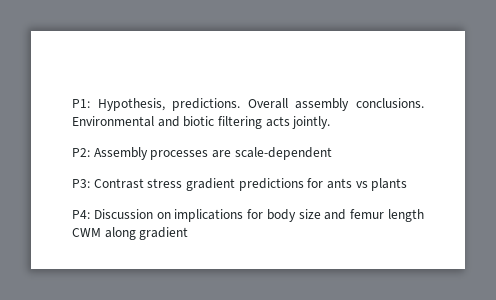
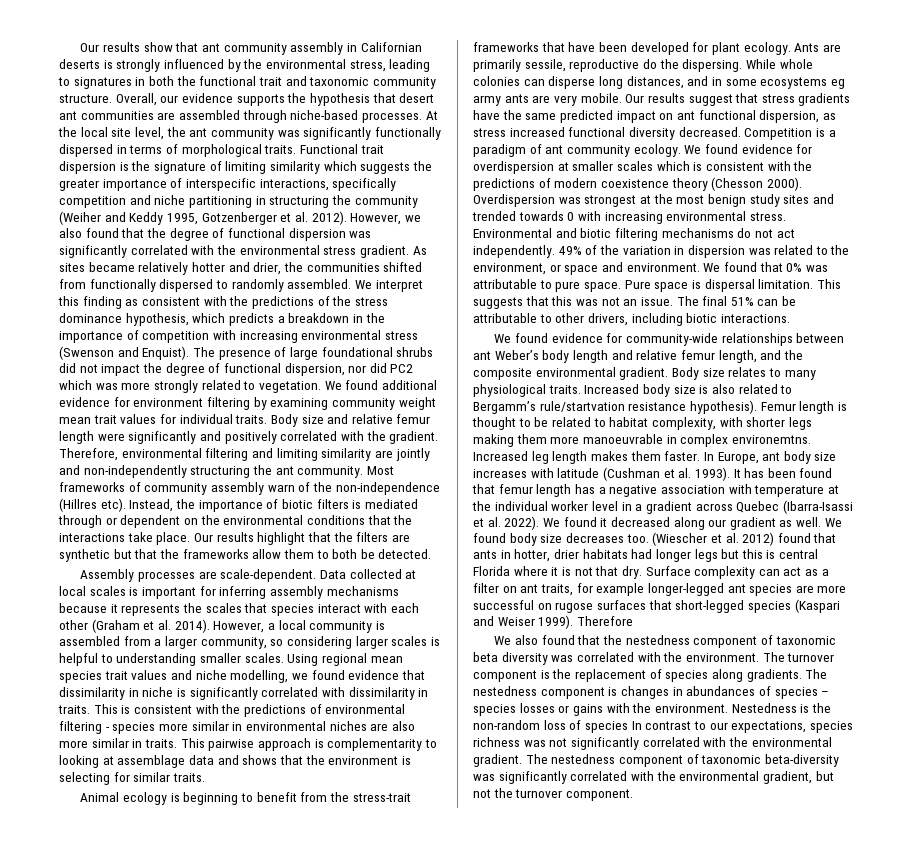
- P1: Hypothesis, predictions. Overall assembly conclusions. Environmental and biotic filtering acts jointly.
- P2: Assembly processes are scale-dependent
- P3: Contrast stress gradient predictions for ants vs plants
- P4: Discussion on implications for body size and femur length CWM along gradient
+ Our results show that ant community assembly in Californian deserts is strongly influenced by the environmental stress, leading to signatures in both the functional trait and taxonomic community structure. Overall, our evidence supports the hypothesis that desert ant communities are assembled through niche-based processes. At the local site level, the ant community was significantly functionally dispersed in terms of morphological traits. Functional trait dispersion is the signature of limiting similarity which suggests the greater importance of interspecific interactions, specifically competition and niche partitioning in structuring the community (Weiher and Keddy 1995, Gotzenberger et al. 2012). However, we also found that the degree of functional dispersion was significantly correlated with the environmental stress gradient. As sites became relatively hotter and drier, the communities shifted from functionally dispersed to randomly assembled. We interpret this finding as consistent with the predictions of the stress dominance hypothesis, which predicts a breakdown in the importance of competition with increasing environmental stress (Swenson and Enquist). The presence of large foundational shrubs did not impact the degree of functional dispersion, nor did PC2 which was more strongly related to vegetation. We found additional evidence for environment filtering by examining community weight mean trait values for individual traits. Body size and relative femur length were significantly and positively correlated with the gradient. Therefore, environmental filtering and limiting similarity are jointly and non-independently structuring the ant community. Most frameworks of community assembly warn of the non-independence (Hillres etc). Instead, the importance of biotic filters is mediated through or dependent on the environmental conditions that the interactions take place. Our results highlight that the filters are synthetic but that the frameworks allow them to both be detected.
+ Assembly processes are scale-dependent. Data collected at local scales is important for inferring assembly mechanisms because it represents the scales that species interact with each other (Graham et al. 2014). However, a local community is assembled from a larger community, so considering larger scales is helpful to understanding smaller scales. Using regional mean species trait values and niche modelling, we found evidence that dissimilarity in niche is significantly correlated with dissimilarity in traits. This is consistent with the predictions of environmental filtering - species more similar in environmental niches are also more similar in traits. This pairwise approach is complementarity to looking at assemblage data and shows that the environment is selecting for similar traits.
+ Animal ecology is beginning to benefit from the stress-trait frameworks that have been developed for plant ecology. Ants are primarily sessile, reproductive do the dispersing. While whole colonies can disperse long distances, and in some ecosystems eg army ants are very mobile. Our results suggest that stress gradients have the same predicted impact on ant functional dispersion, as stress increased functional diversity decreased. Competition is a paradigm of ant community ecology. We found evidence for overdispersion at smaller scales which is consistent with the predictions of modern coexistence theory (Chesson 2000). Overdispersion was strongest at the most benign study sites and trended towards 0 with increasing environmental stress. Environmental and biotic filtering mechanisms do not act independently. 49% of the variation in dispersion was related to the environment, or space and environment. We found that 0% was attributable to pure space. Pure space is dispersal limitation. This suggests that this was not an issue. The final 51% can be attributable to other drivers, including biotic interactions.
+ We found evidence for community-wide relationships between ant Weber’s body length and relative femur length, and the composite environmental gradient. Body size relates to many physiological traits. Increased body size is also related to Bergamm’s rule/startvation resistance hypothesis). Femur length is thought to be related to habitat complexity, with shorter legs making them more manoeuvrable in complex environemtns. Increased leg length makes them faster. In Europe, ant body size increases with latitude (Cushman et al. 1993). It has been found that femur length has a negative association with temperature at the individual worker level in a gradient across Quebec (Ibarra-Isassi et al. 2022). We found it decreased along our gradient as well. We found body size decreases too. (Wiescher et al. 2012) found that ants in hotter, drier habitats had longer legs but this is central Florida where it is not that dry. Surface complexity can act as a filter on ant traits, for example longer-legged ant species are more successful on rugose surfaces that short-legged species (Kaspari and Weiser 1999). Therefore
+ We also found that the nestedness component of taxonomic beta diversity was correlated with the environment. The turnover component is the replacement of species along gradients. The nestedness component is changes in abundances of species – species losses or gains with the environment. Nestedness is the non-random loss of species In contrast to our expectations, species richness was not significantly correlated with the environmental gradient. The nestedness component of taxonomic beta-diversity was significantly correlated with the environmental gradient, but not the turnover component.

